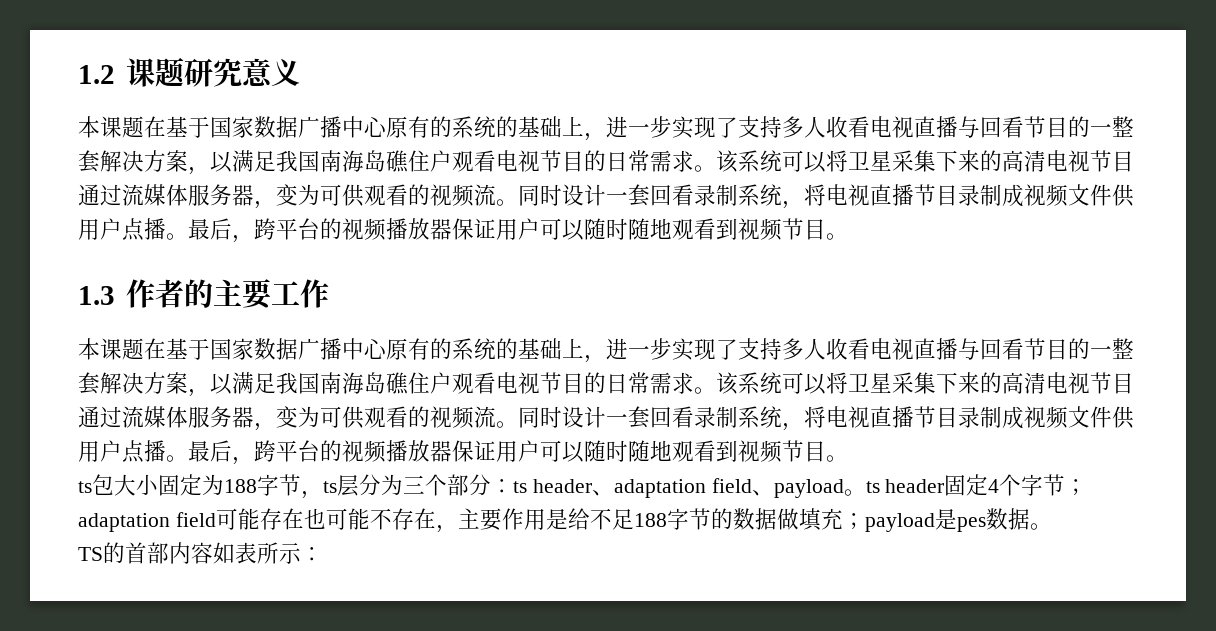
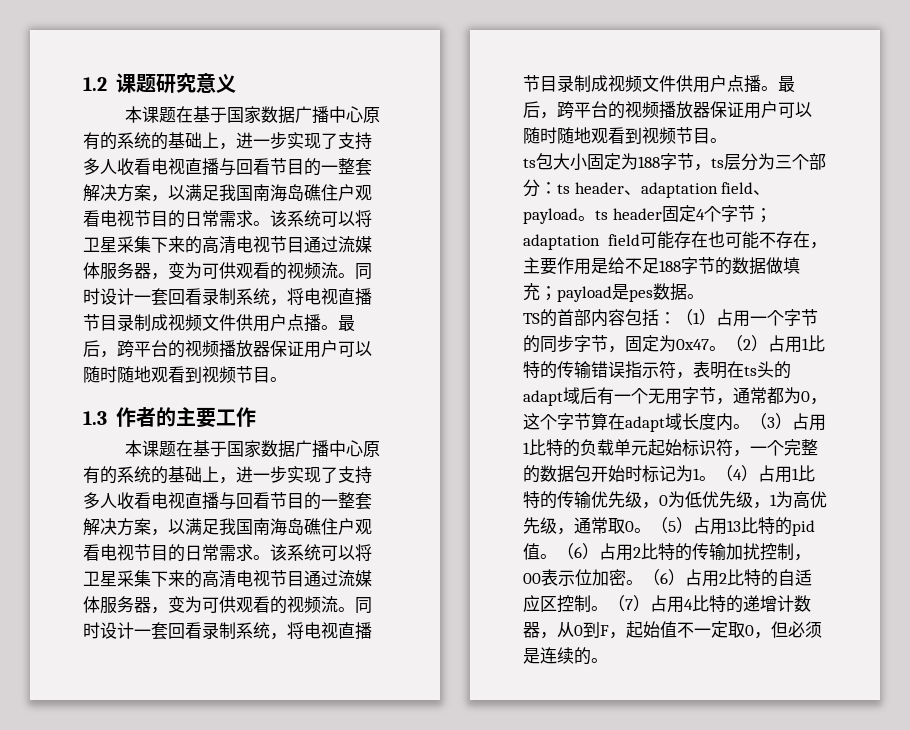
- TS的首部内容如表所示：
+ TS的首部内容包括：（1）占用一个字节的同步字节，固定为0x47。（2）占用1比特的传输错误指示符，表明在ts头的adapt域后有一个无用字节，通常都为0，这个字节算在adapt域长度内。（3）占用1比特的负载单元起始标识符，一个完整的数据包开始时标记为1。（4）占用1比特的传输优先级，0为低优先级，1为高优先级，通常取0。（5）占用13比特的pid值。（6）占用2比特的传输加扰控制，00表示位加密。（6）占用2比特的自适应区控制。（7）占用4比特的递增计数器，从0到F，起始值不一定取0，但必须是连续的。

